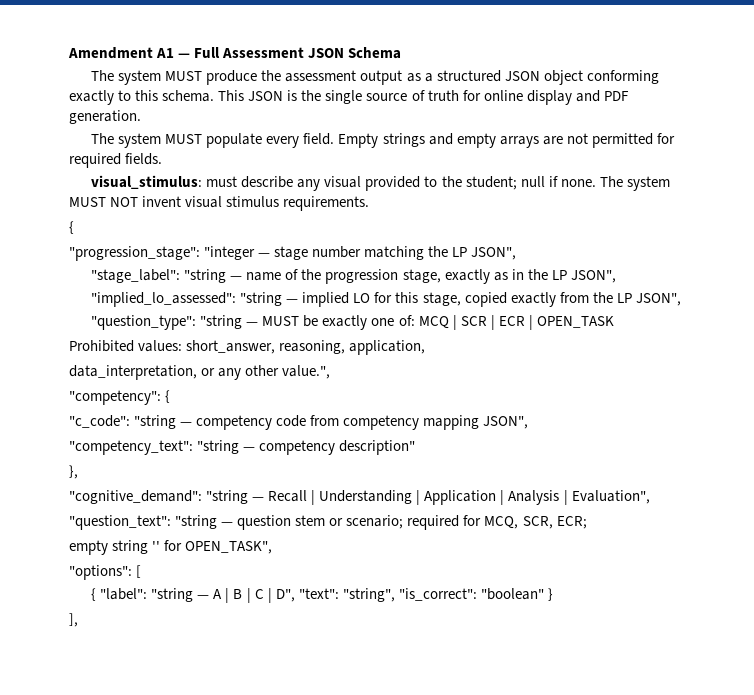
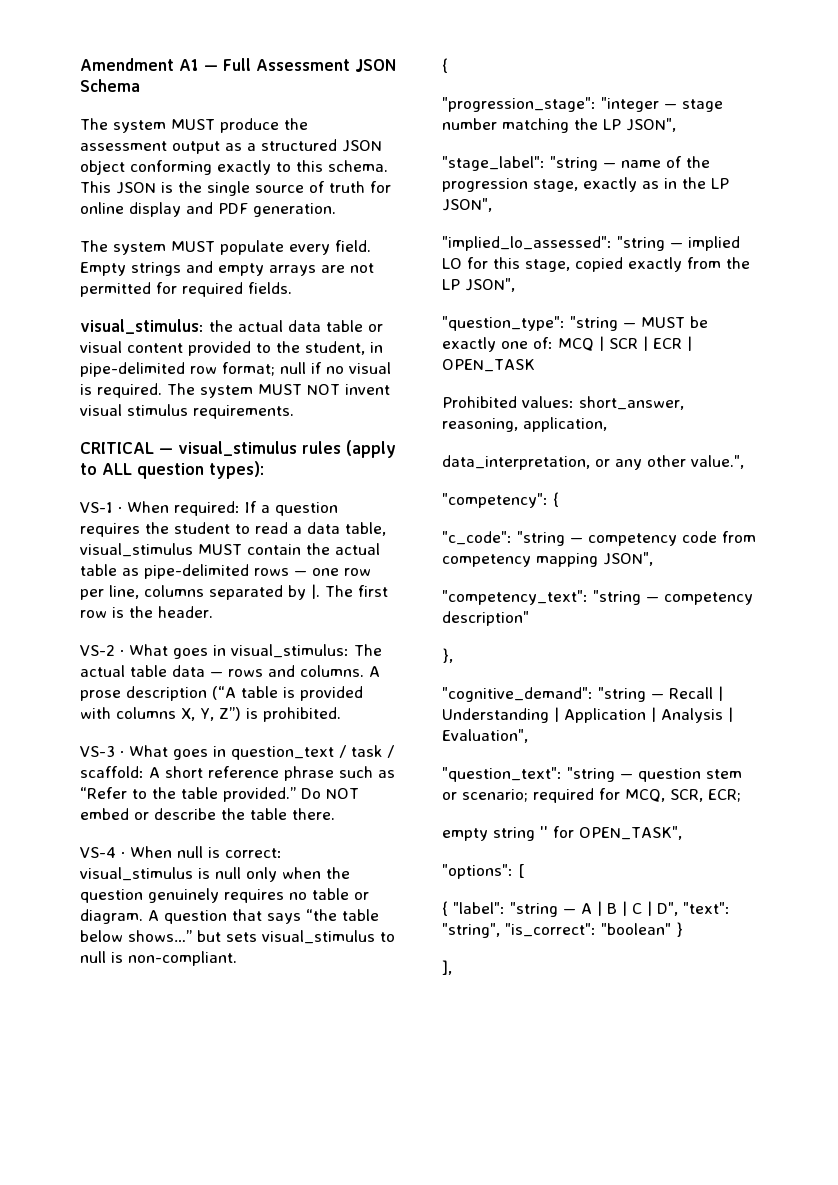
- visual_stimulus: must describe any visual provided to the student; null if none.
+ visual_stimulus: the actual data table or visual content provided to the student, in pipe-delimited row format; null if no visual is required.
+ CRITICAL — visual_stimulus rules (apply to ALL question types):
+ VS-1 · When required: If a question requires the student to read a data table, visual_stimulus MUST contain the actual table as pipe-delimited rows — one row per line, columns separated by |. The first row is the header.
+ VS-2 · What goes in visual_stimulus: The actual table data — rows and columns. A prose description (“A table is provided with columns X, Y, Z”) is prohibited.
+ VS-3 · What goes in question_text / task / scaffold: A short reference phrase such as “Refer to the table provided.” Do NOT embed or describe the table there.
+ VS-4 · When null is correct: visual_stimulus is null only when the question genuinely requires no table or diagram. A question that says “the table below shows…” but sets visual_stimulus to null is non-compliant.

